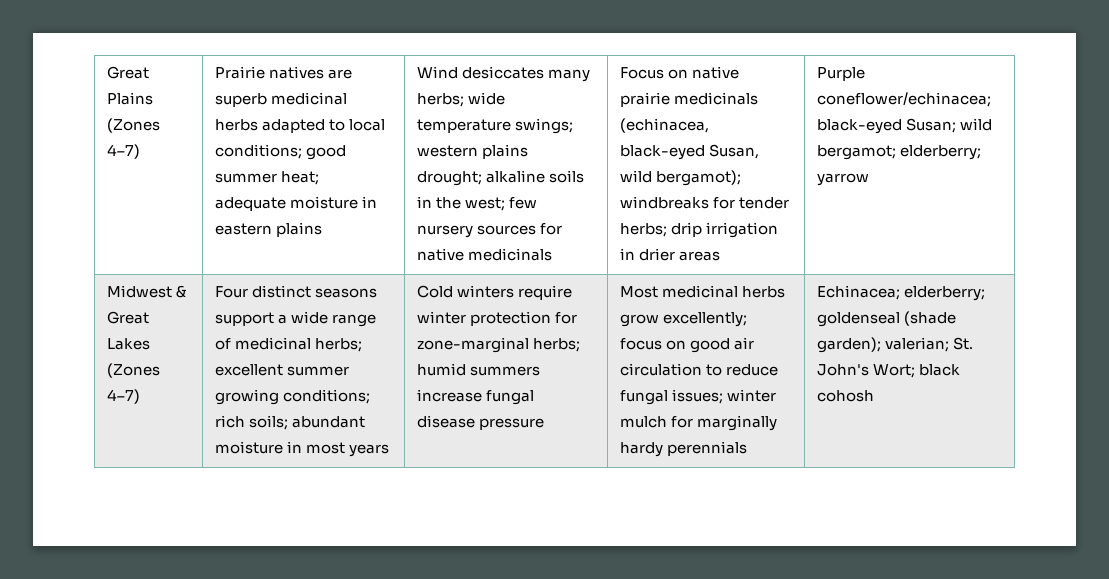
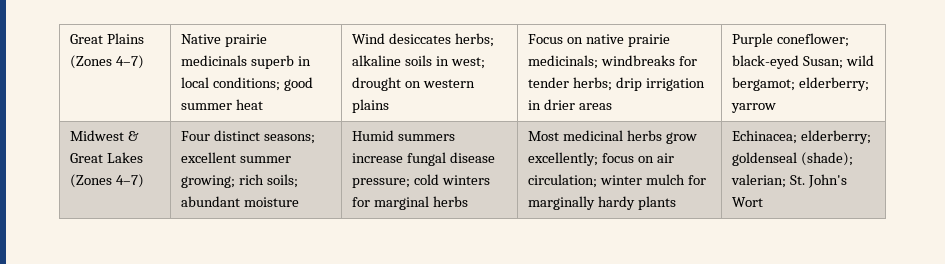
- Prairie natives are superb medicinal herbs adapted to local conditions; good summer heat; adequate moisture in eastern plains | Wind desiccates many herbs; wide temperature swings; western plains drought; alkaline soils in the west; few nursery sources for native medicinals | Focus on native prairie medicinals (echinacea, black-eyed Susan, wild bergamot); windbreaks for tender herbs; drip irrigation in drier areas
+ Native prairie medicinals superb in local conditions; good summer heat | Wind desiccates herbs; alkaline soils in west; drought on western plains | Focus on native prairie medicinals; windbreaks for tender herbs; drip irrigation in drier areas
- Purple coneflower/echinacea; black-eyed Susan; wild bergamot; elderberry; yarrow
+ Purple coneflower; black-eyed Susan; wild bergamot; elderberry; yarrow
- Four distinct seasons support a wide range of medicinal herbs; excellent summer growing conditions; rich soils; abundant moisture in most years | Cold winters require winter protection for zone-marginal herbs; humid summers increase fungal disease pressure
+ Four distinct seasons; excellent summer growing; rich soils; abundant moisture | Humid summers increase fungal disease pressure; cold winters for marginal herbs
- Most medicinal herbs grow excellently; focus on good air circulation to reduce fungal issues; winter mulch for marginally hardy perennials
+ Most medicinal herbs grow excellently; focus on air circulation; winter mulch for marginally hardy plants
- Echinacea; elderberry; goldenseal (shade garden); valerian; St. John's Wort; black cohosh
+ Echinacea; elderberry; goldenseal (shade); valerian; St. John's Wort

